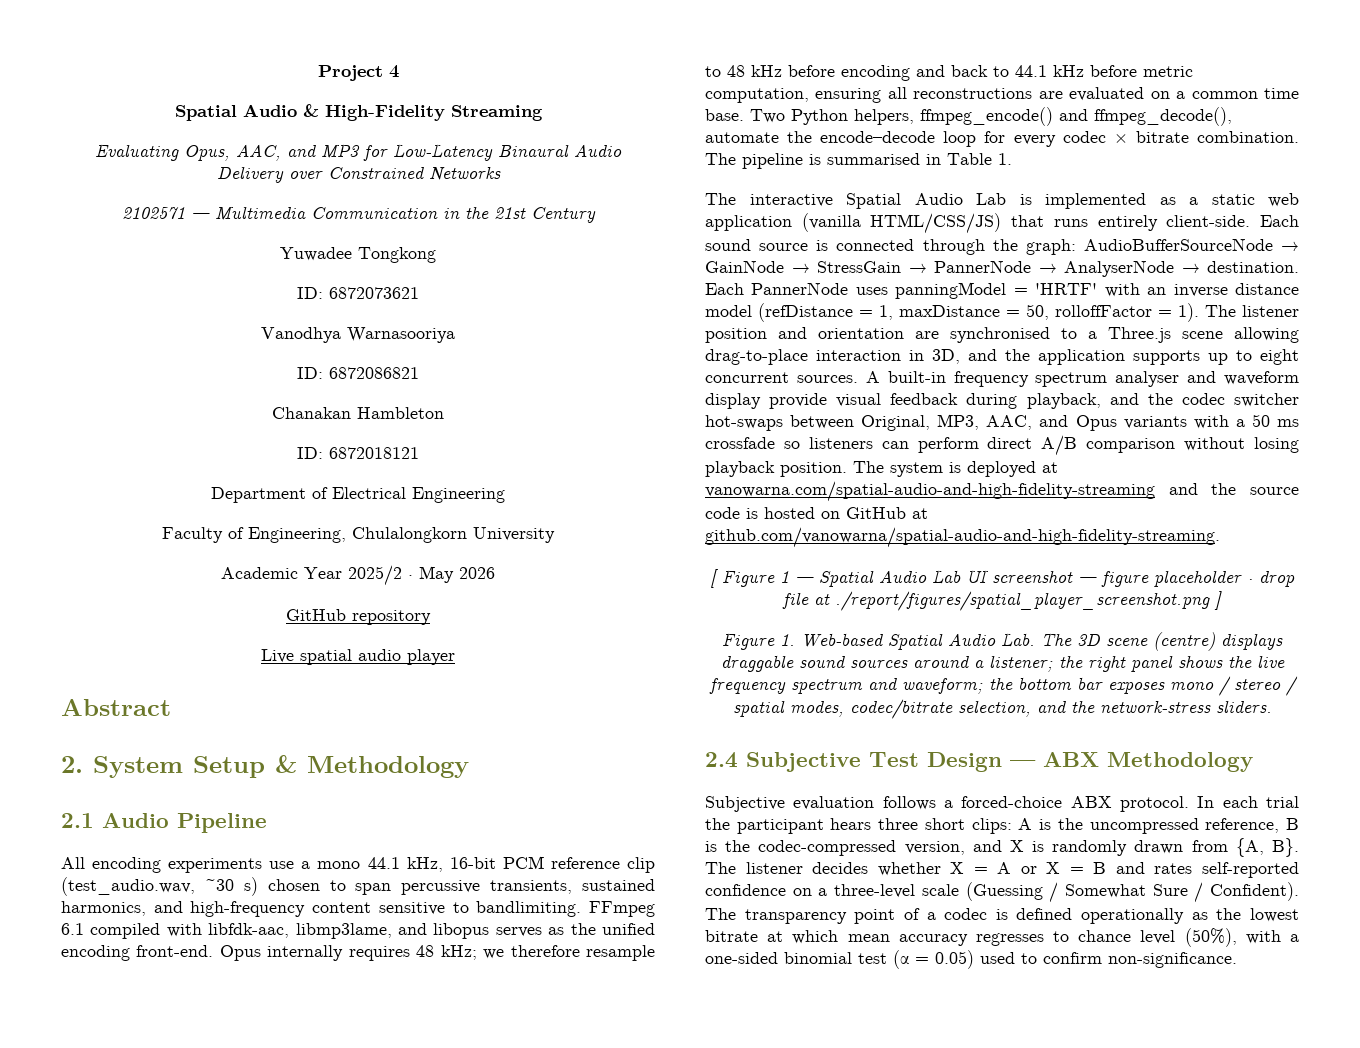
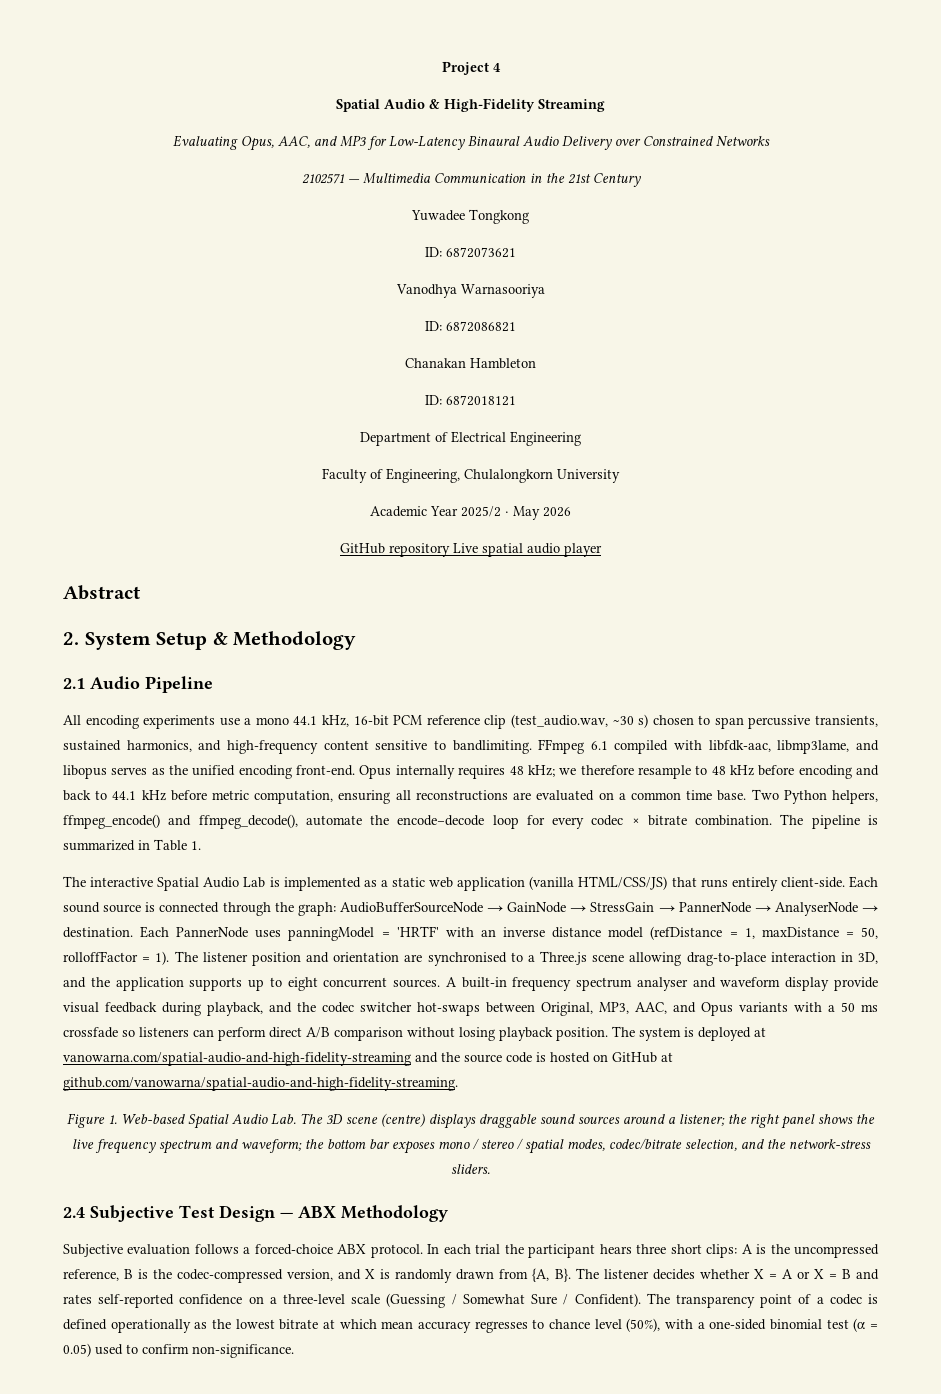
- GitHub repository
- Live spatial audio player
+ GitHub repository Live spatial audio player
- The pipeline is summarised in Table 1.
+ The pipeline is summarized in Table 1.
- [ Figure 1 — Spatial Audio Lab UI screenshot — figure placeholder · drop file at ./report/figures/spatial_player_screenshot.png ]

